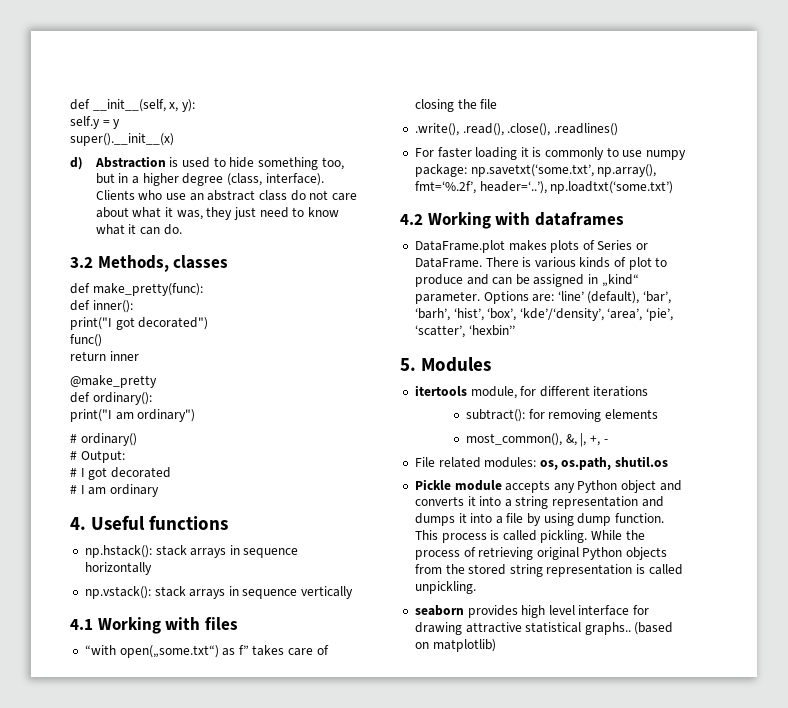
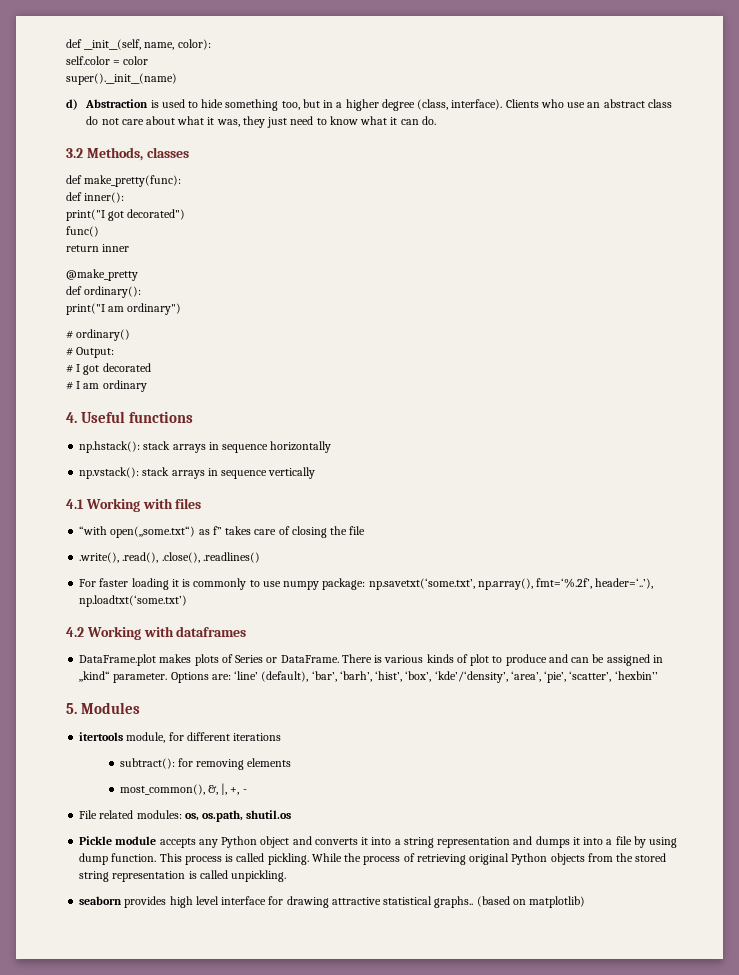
- def __init__(self, x, y):
- self.y = y
- super().__init__(x)
+ def __init__(self, name, color):
+ self.color = color
+ super().__init__(name)

